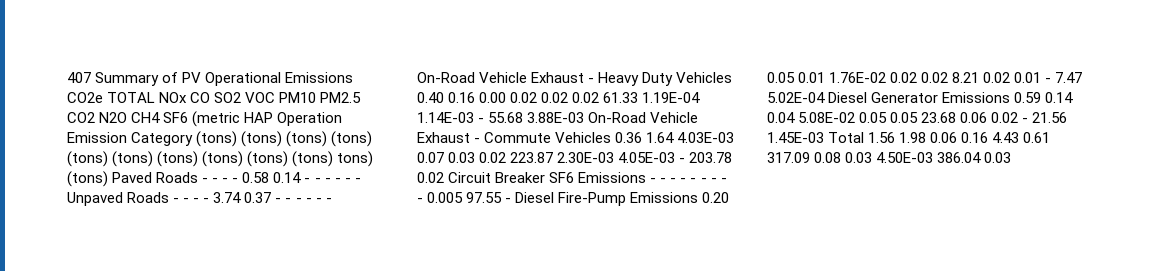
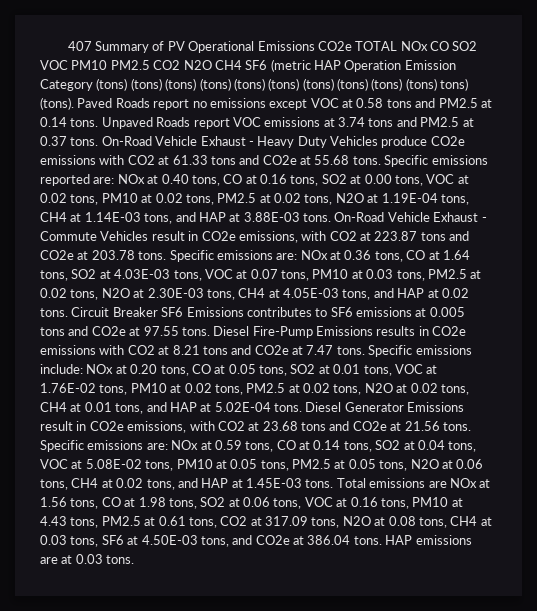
- 407 Summary of PV Operational Emissions CO2e TOTAL NOx CO SO2 VOC PM10 PM2.5 CO2 N2O CH4 SF6 (metric HAP Operation Emission Category (tons) (tons) (tons) (tons) (tons) (tons) (tons) (tons) (tons) (tons) tons) (tons) Paved Roads - - - - 0.58 0.14 - - - - - - Unpaved Roads - - - - 3.74 0.37 - - - - - - On-Road Vehicle Exhaust - Heavy Duty Vehicles 0.40 0.16 0.00 0.02 0.02 0.02 61.33 1.19E-04 1.14E-03 - 55.68 3.88E-03 On-Road Vehicle Exhaust - Commute Vehicles 0.36 1.64 4.03E-03 0.07 0.03 0.02 223.87 2.30E-03 4.05E-03 - 203.78 0.02 Circuit Breaker SF6 Emissions - - - - - - - - - 0.005 97.55 - Diesel Fire-Pump Emissions 0.20 0.05 0.01 1.76E-02 0.02 0.02 8.21 0.02 0.01 - 7.47 5.02E-04 Diesel Generator Emissions 0.59 0.14 0.04 5.08E-02 0.05 0.05 23.68 0.06 0.02 - 21.56 1.45E-03 Total 1.56 1.98 0.06 0.16 4.43 0.61 317.09 0.08 0.03 4.50E-03 386.04 0.03
+ 407 Summary of PV Operational Emissions CO2e TOTAL NOx CO SO2 VOC PM10 PM2.5 CO2 N2O CH4 SF6 (metric HAP Operation Emission Category (tons) (tons) (tons) (tons) (tons) (tons) (tons) (tons) (tons) (tons) tons) (tons). Paved Roads report no emissions except VOC at 0.58 tons and PM2.5 at 0.14 tons. Unpaved Roads report VOC emissions at 3.74 tons and PM2.5 at 0.37 tons. On-Road Vehicle Exhaust - Heavy Duty Vehicles produce CO2e emissions with CO2 at 61.33 tons and CO2e at 55.68 tons. Specific emissions reported are: NOx at 0.40 tons, CO at 0.16 tons, SO2 at 0.00 tons, VOC at 0.02 tons, PM10 at 0.02 tons, PM2.5 at 0.02 tons, N2O at 1.19E-04 tons, CH4 at 1.14E-03 tons, and HAP at 3.88E-03 tons. On-Road Vehicle Exhaust - Commute Vehicles result in CO2e emissions, with CO2 at 223.87 tons and CO2e at 203.78 tons. Specific emissions are: NOx at 0.36 tons, CO at 1.64 tons, SO2 at 4.03E-03 tons, VOC at 0.07 tons, PM10 at 0.03 tons, PM2.5 at 0.02 tons, N2O at 2.30E-03 tons, CH4 at 4.05E-03 tons, and HAP at 0.02 tons. Circuit Breaker SF6 Emissions contributes to SF6 emissions at 0.005 tons and CO2e at 97.55 tons. Diesel Fire-Pump Emissions results in CO2e emissions with CO2 at 8.21 tons and CO2e at 7.47 tons. Specific emissions include: NOx at 0.20 tons, CO at 0.05 tons, SO2 at 0.01 tons, VOC at 1.76E-02 tons, PM10 at 0.02 tons, PM2.5 at 0.02 tons, N2O at 0.02 tons, CH4 at 0.01 tons, and HAP at 5.02E-04 tons. Diesel Generator Emissions result in CO2e emissions, with CO2 at 23.68 tons and CO2e at 21.56 tons. Specific emissions are: NOx at 0.59 tons, CO at 0.14 tons, SO2 at 0.04 tons, VOC at 5.08E-02 tons, PM10 at 0.05 tons, PM2.5 at 0.05 tons, N2O at 0.06 tons, CH4 at 0.02 tons, and HAP at 1.45E-03 tons. Total emissions are NOx at 1.56 tons, CO at 1.98 tons, SO2 at 0.06 tons, VOC at 0.16 tons, PM10 at 4.43 tons, PM2.5 at 0.61 tons, CO2 at 317.09 tons, N2O at 0.08 tons, CH4 at 0.03 tons, SF6 at 4.50E-03 tons, and CO2e at 386.04 tons. HAP emissions are at 0.03 tons.

